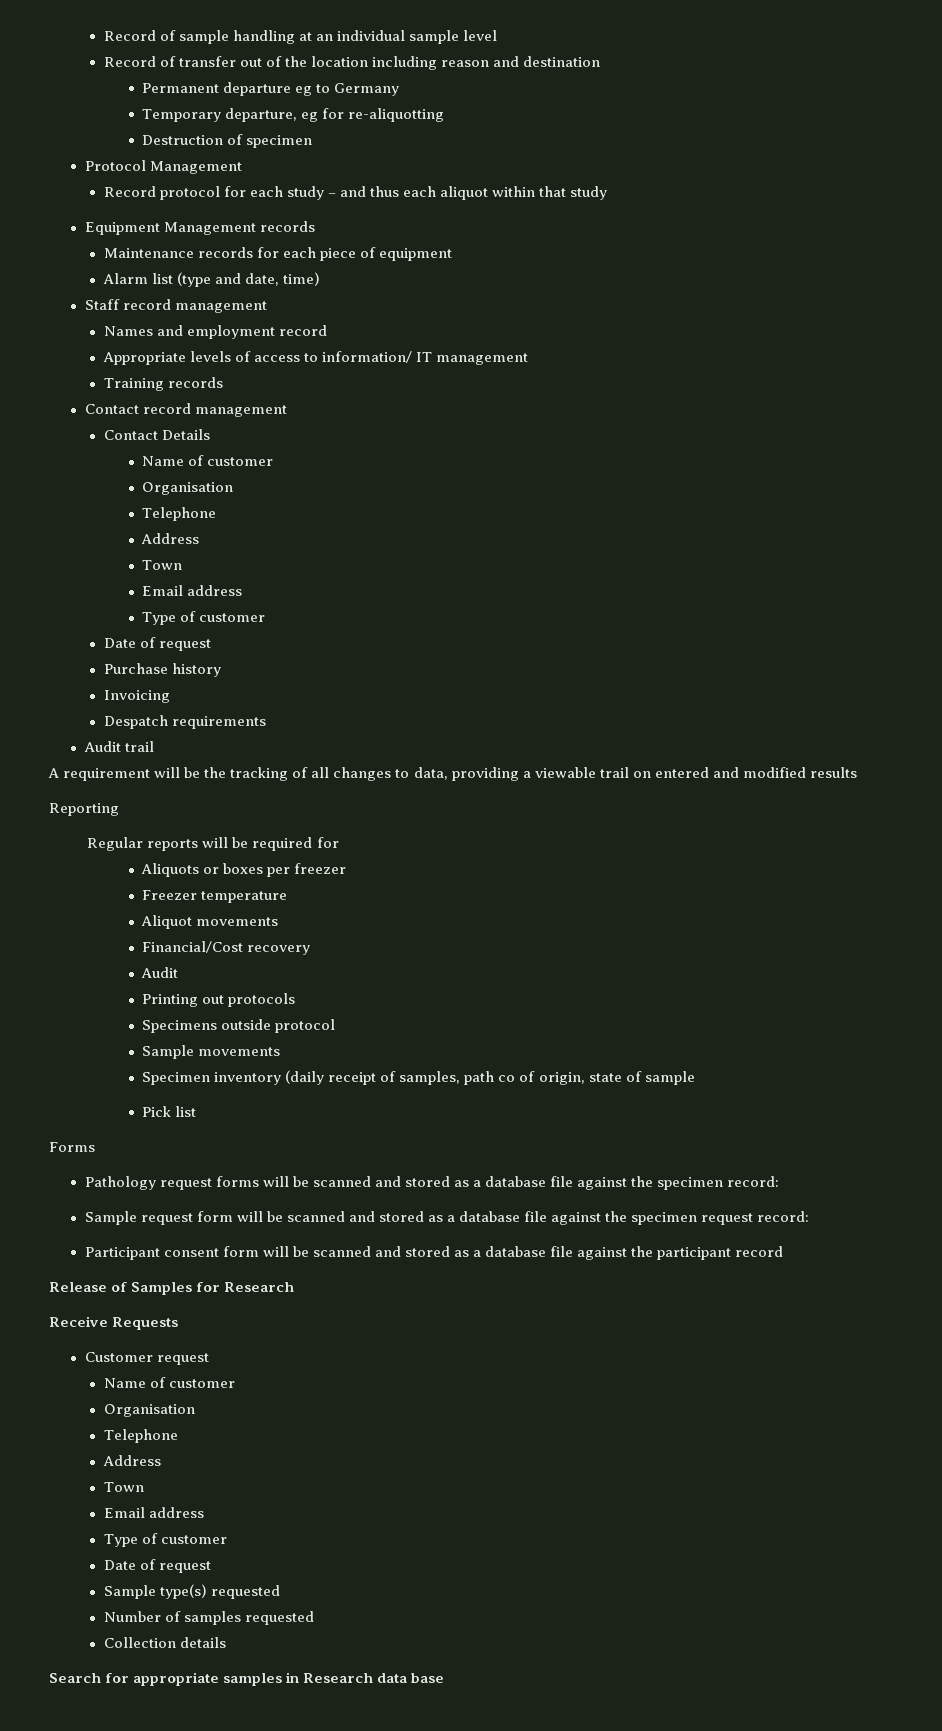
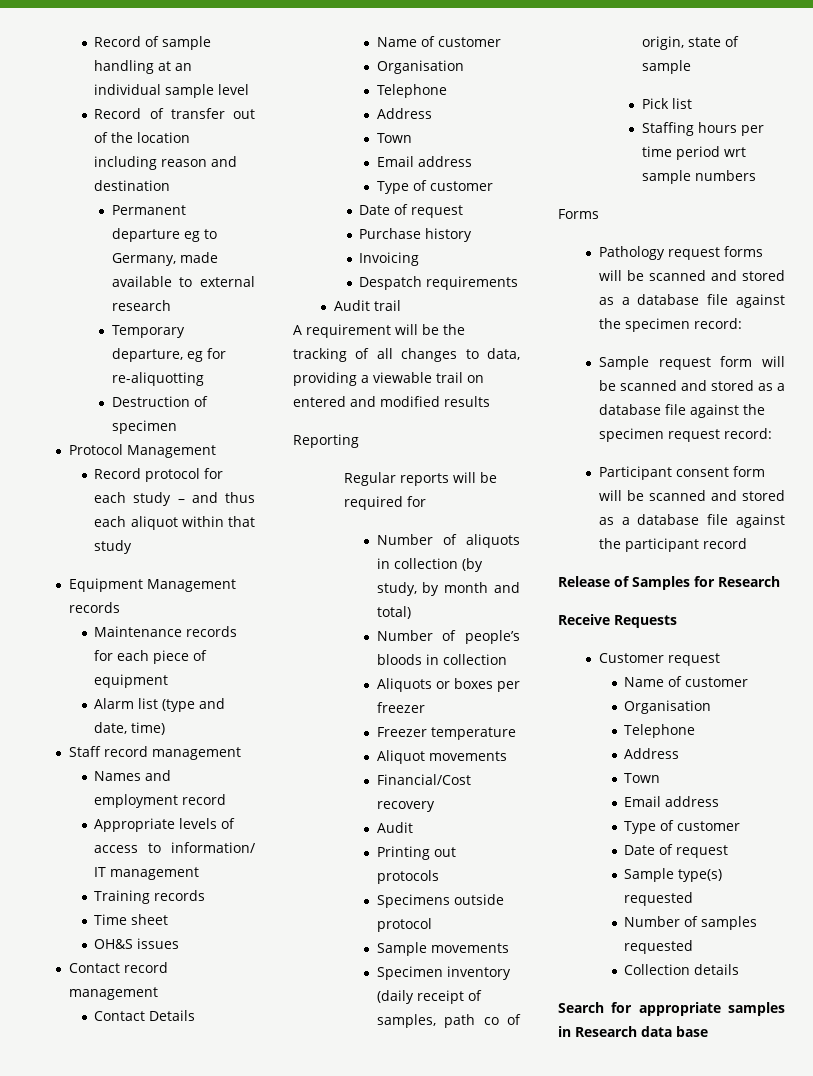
- Permanent departure eg to Germany
+ Permanent departure eg to Germany, made available to external research
+ Time sheet
+ OH&S issues
+ Number of aliquots in collection (by study, by month and total)
+ Number of people’s bloods in collection
+ Staffing hours per time period wrt sample numbers

